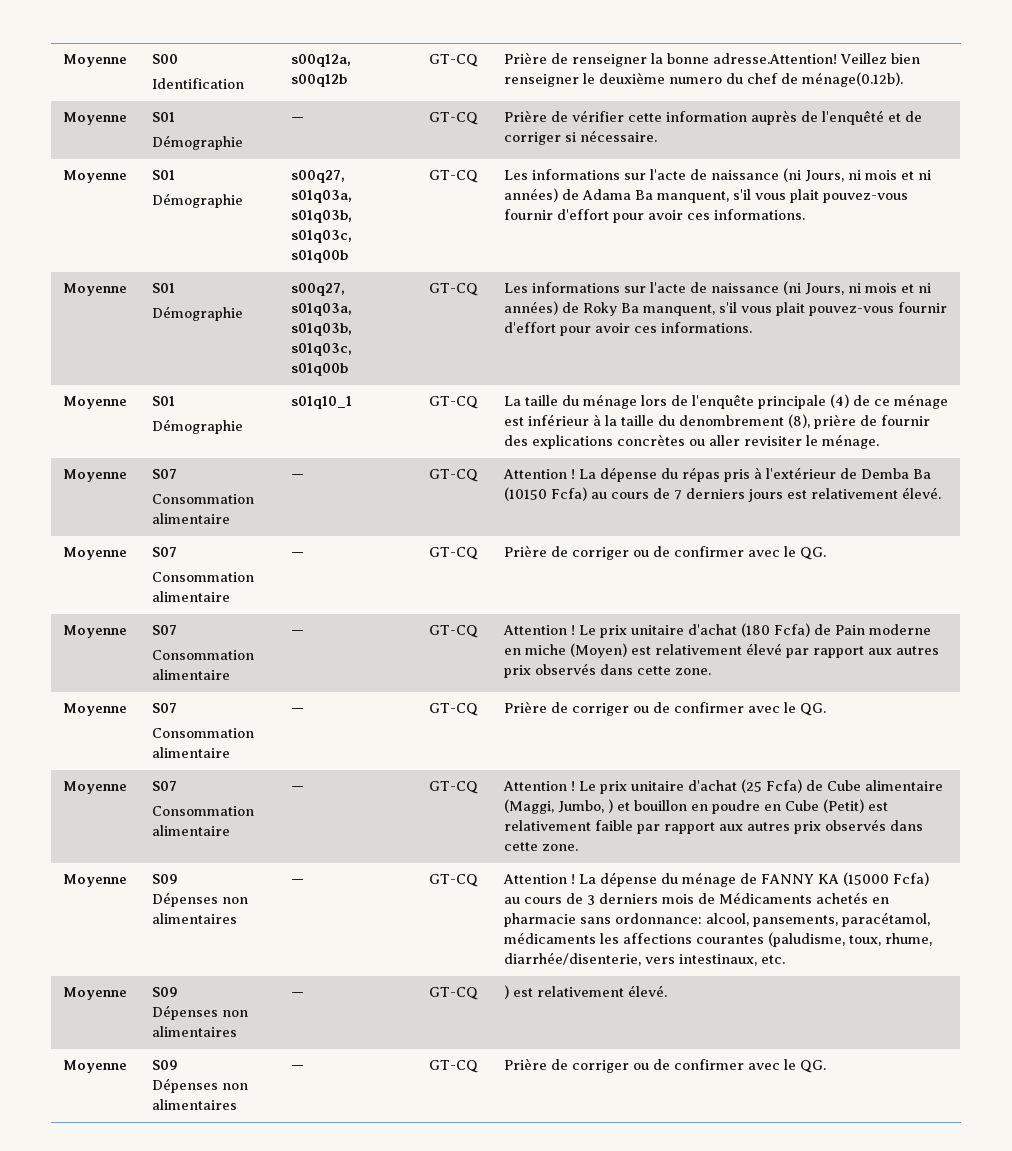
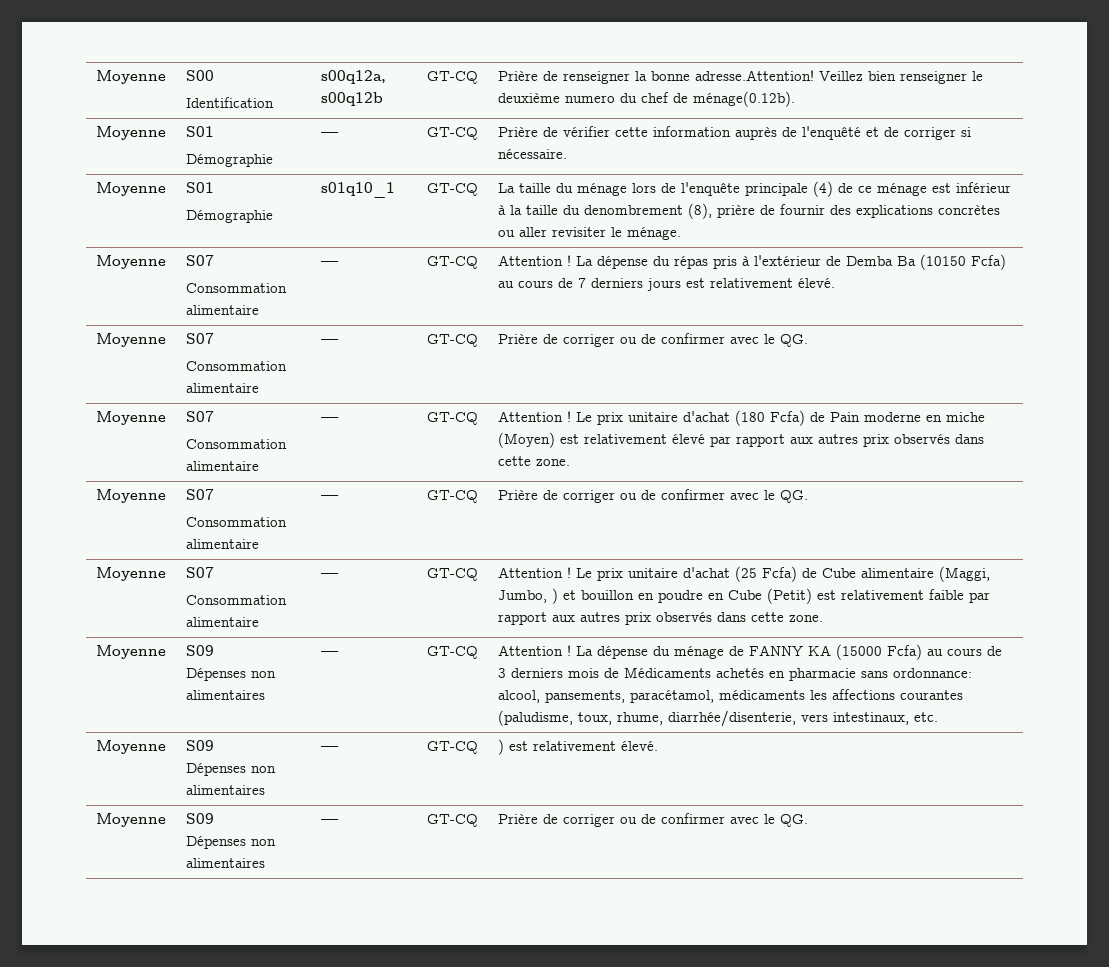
  Moyenne | S00
  Identification | s00q12a, s00q12b | GT-CQ | Prière de renseigner la bonne adresse.Attention! Veillez bien renseigner le deuxième numero du chef de ménage(0.12b).
  Moyenne | S01
  Démographie | — | GT-CQ | Prière de vérifier cette information auprès de l'enquêté et de corriger si nécessaire.
- Moyenne | S01
- Démographie | s00q27, s01q03a, s01q03b, s01q03c, s01q00b | GT-CQ | Les informations sur l'acte de naissance (ni Jours, ni mois et ni années) de Adama Ba manquent, s'il vous plait pouvez-vous fournir d'effort pour avoir ces informations.
- Moyenne | S01
- Démographie | s00q27, s01q03a, s01q03b, s01q03c, s01q00b | GT-CQ | Les informations sur l'acte de naissance (ni Jours, ni mois et ni années) de Roky Ba manquent, s'il vous plait pouvez-vous fournir d'effort pour avoir ces informations.

